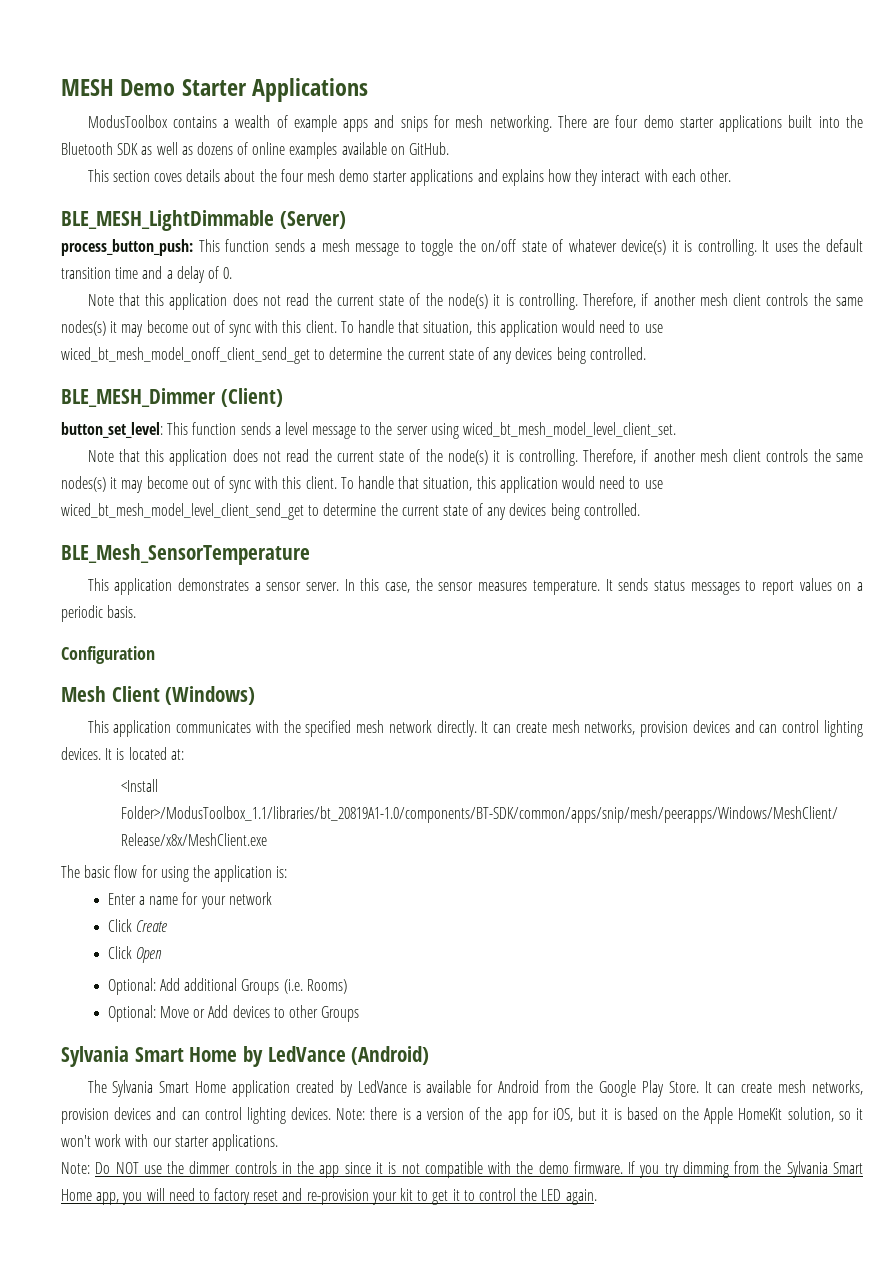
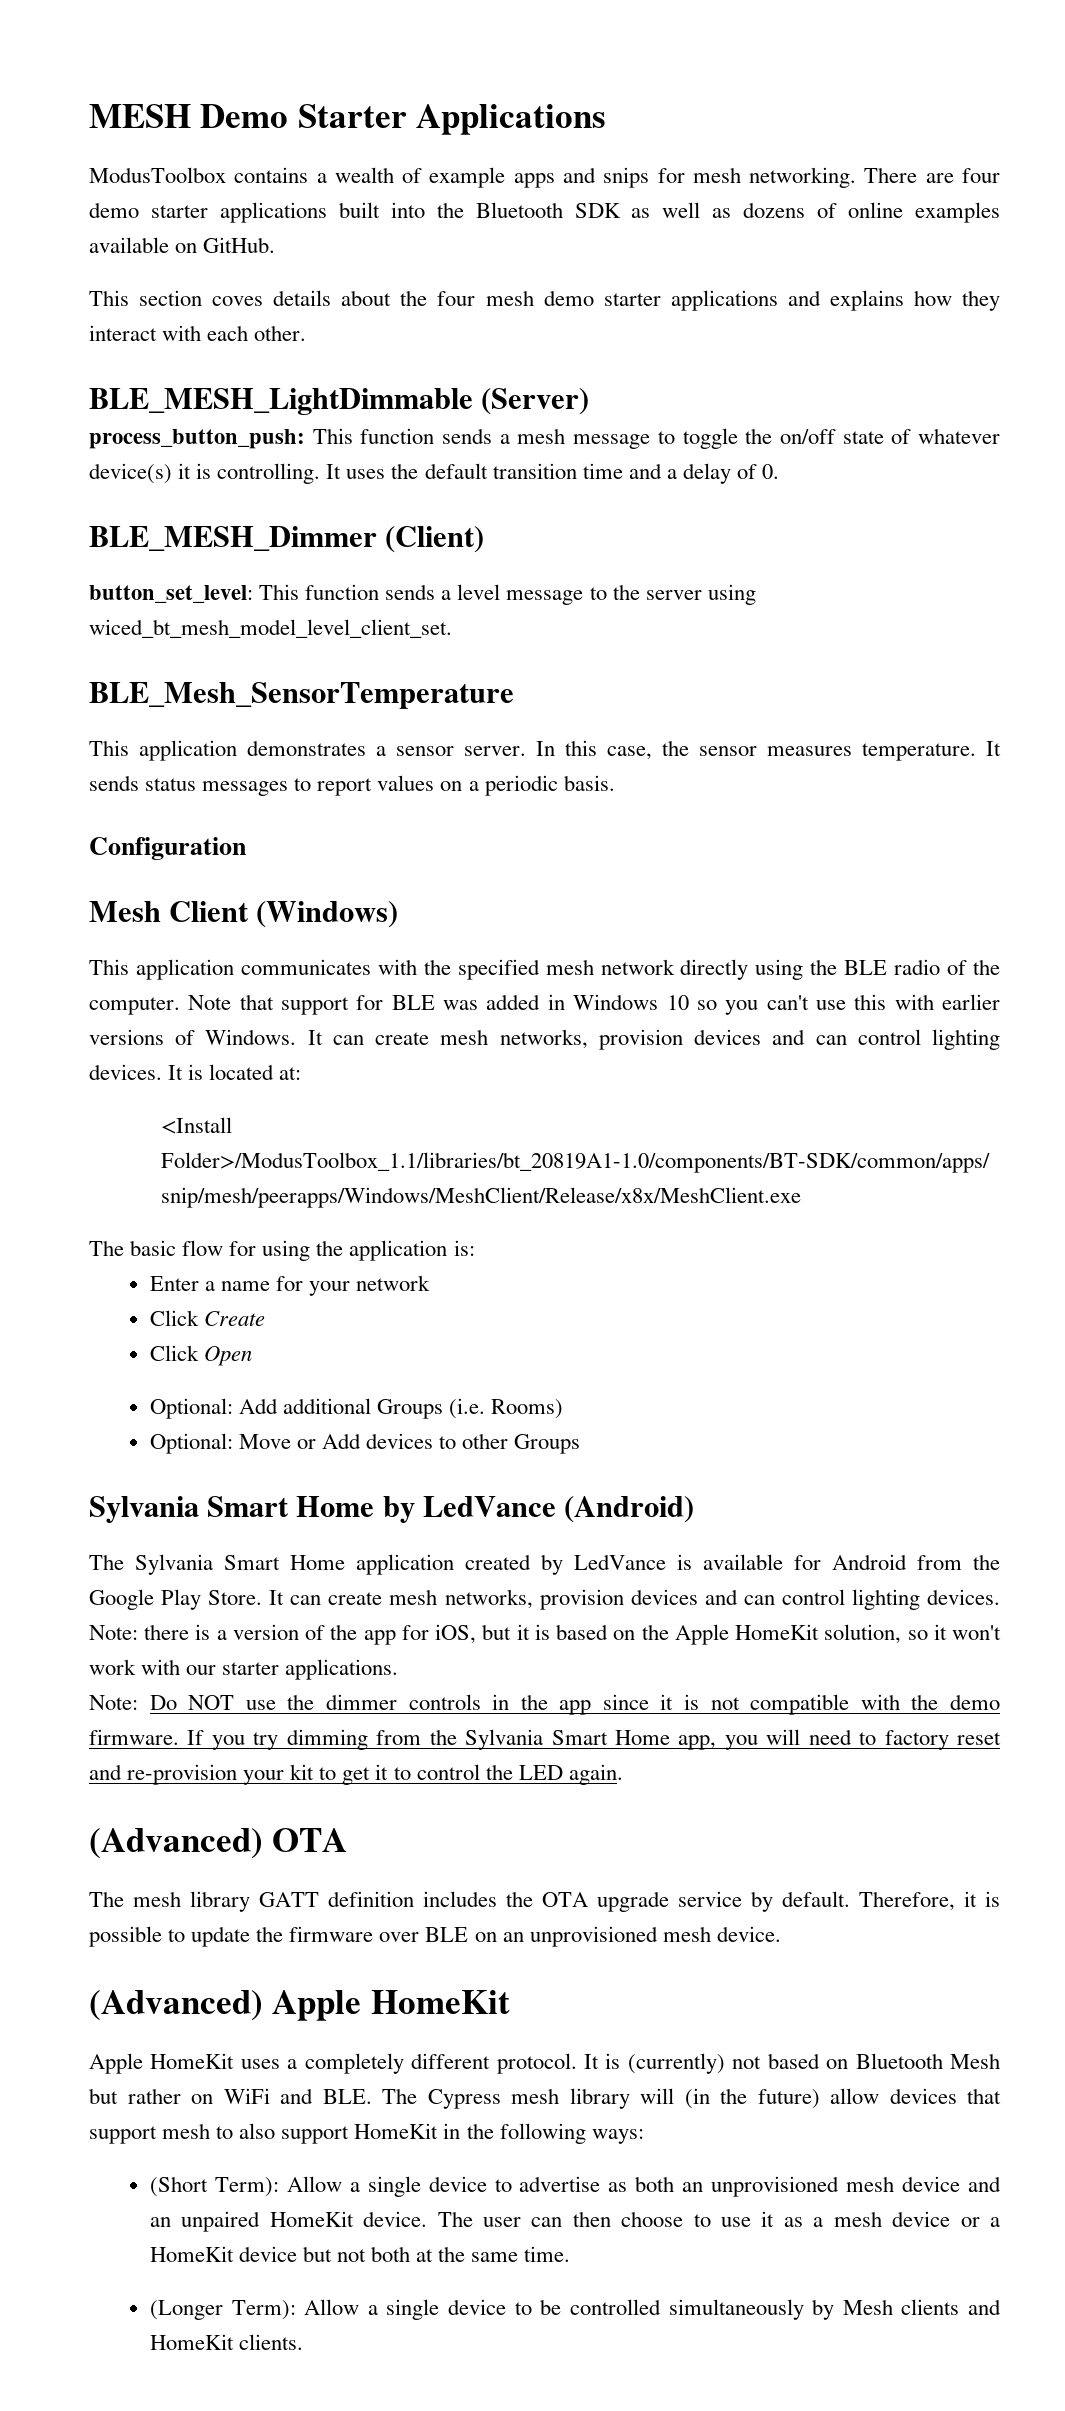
- Note that this application does not read the current state of the node(s) it is controlling. Therefore, if another mesh client controls the same nodes(s) it may become out of sync with this client. To handle that situation, this application would need to use wiced_bt_mesh_model_onoff_client_send_get to determine the current state of any devices being controlled.
- Note that this application does not read the current state of the node(s) it is controlling. Therefore, if another mesh client controls the same nodes(s) it may become out of sync with this client. To handle that situation, this application would need to use wiced_bt_mesh_model_level_client_send_get to determine the current state of any devices being controlled.
- This application communicates with the specified mesh network directly.
+ This application communicates with the specified mesh network directly using the BLE radio of the computer. Note that support for BLE was added in Windows 10 so you can't use this with earlier versions of Windows.
+ (Advanced) OTA
+ The mesh library GATT definition includes the OTA upgrade service by default. Therefore, it is possible to update the firmware over BLE on an unprovisioned mesh device.
+ (Advanced) Apple HomeKit
+ Apple HomeKit uses a completely different protocol. It is (currently) not based on Bluetooth Mesh but rather on WiFi and BLE. The Cypress mesh library will (in the future) allow devices that support mesh to also support HomeKit in the following ways:
+ (Short Term): Allow a single device to advertise as both an unprovisioned mesh device and an unpaired HomeKit device. The user can then choose to use it as a mesh device or a HomeKit device but not both at the same time.
+ (Longer Term): Allow a single device to be controlled simultaneously by Mesh clients and HomeKit clients.

